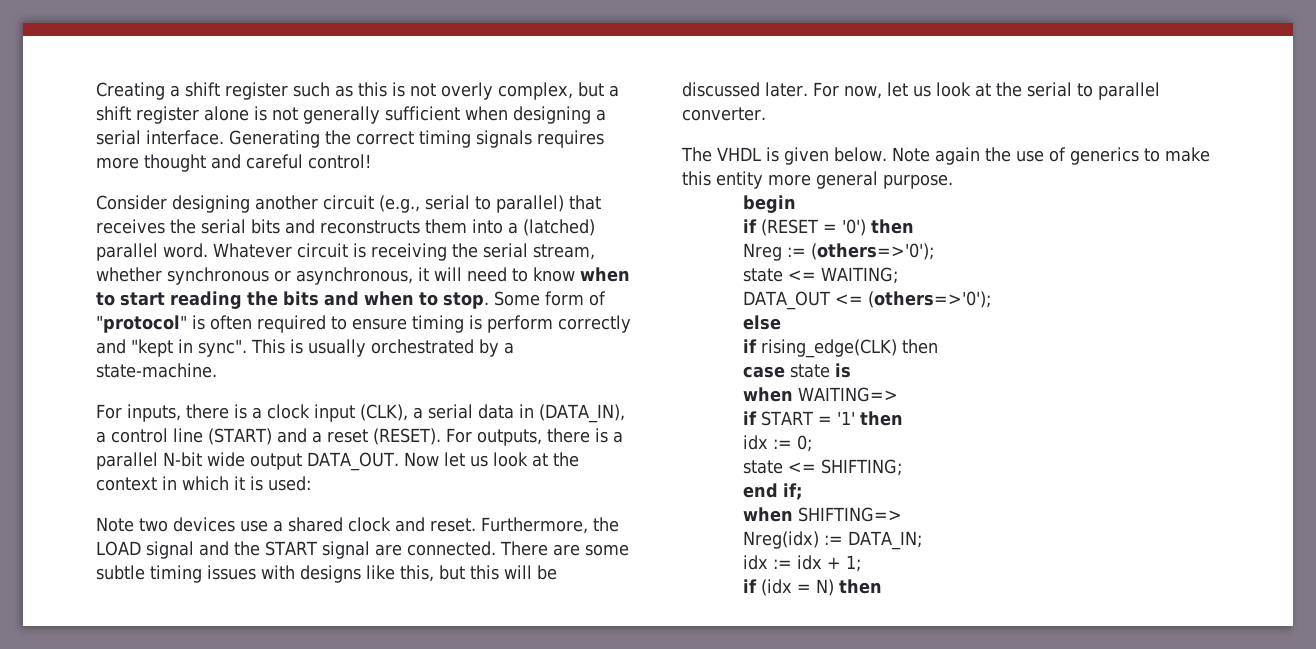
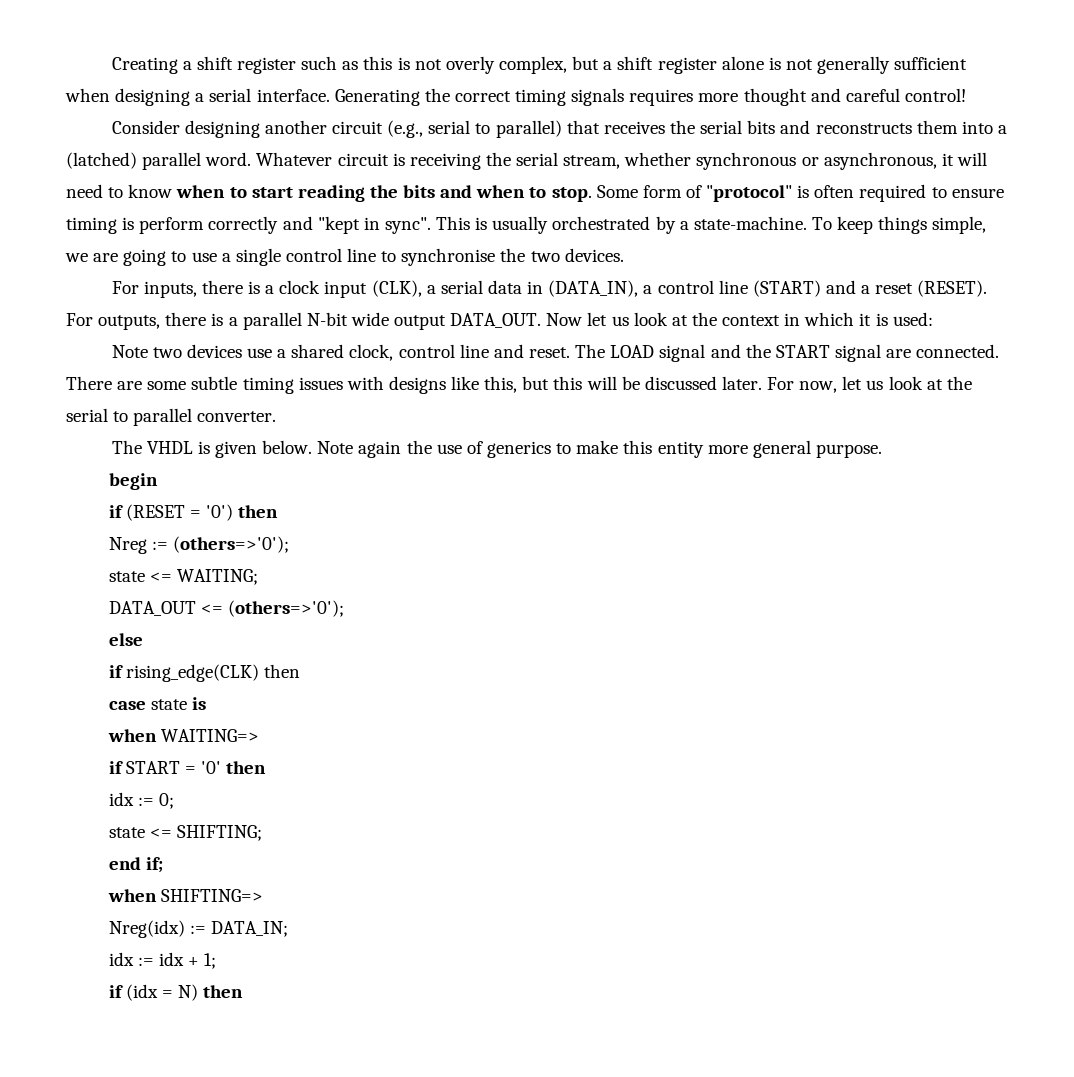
+ To keep things simple, we are going to use a single control line to synchronise the two devices.
- Note two devices use a shared clock and reset. Furthermore, the LOAD signal and the START signal are connected.
+ Note two devices use a shared clock, control line and reset. The LOAD signal and the START signal are connected.
- if START = '1' then
+ if START = '0' then

